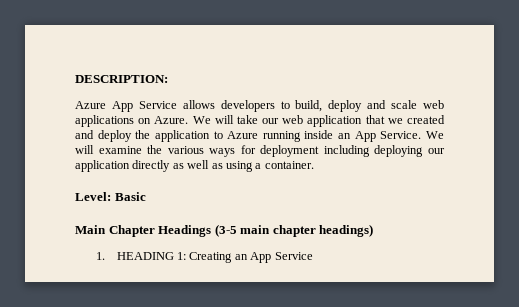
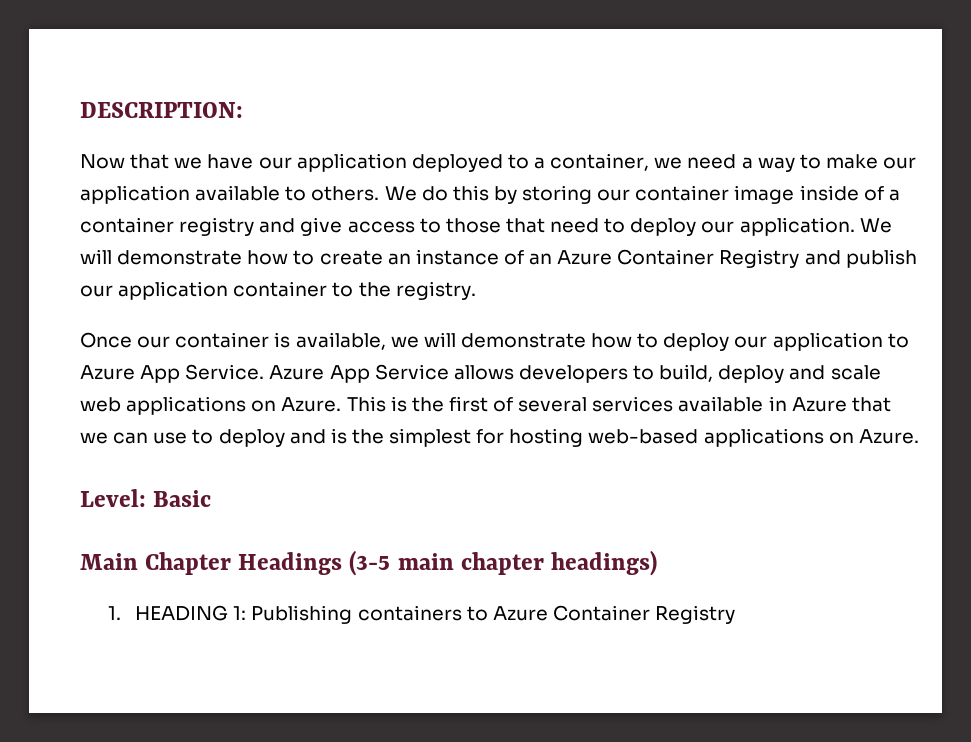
+ Now that we have our application deployed to a container, we need a way to make our application available to others. We do this by storing our container image inside of a container registry and give access to those that need to deploy our application. We will demonstrate how to create an instance of an Azure Container Registry and publish our application container to the registry.
+ Once our container is available, we will demonstrate how to deploy our application to Azure App Service.
- We will take our web application that we created and deploy the application to Azure running inside an App Service. We will examine the various ways for deployment including deploying our application directly as well as using a container.
+ This is the first of several services available in Azure that we can use to deploy and is the simplest for hosting web-based applications on Azure.
- 1. HEADING 1: Creating an App Service
+ 1. HEADING 1: Publishing containers to Azure Container Registry

